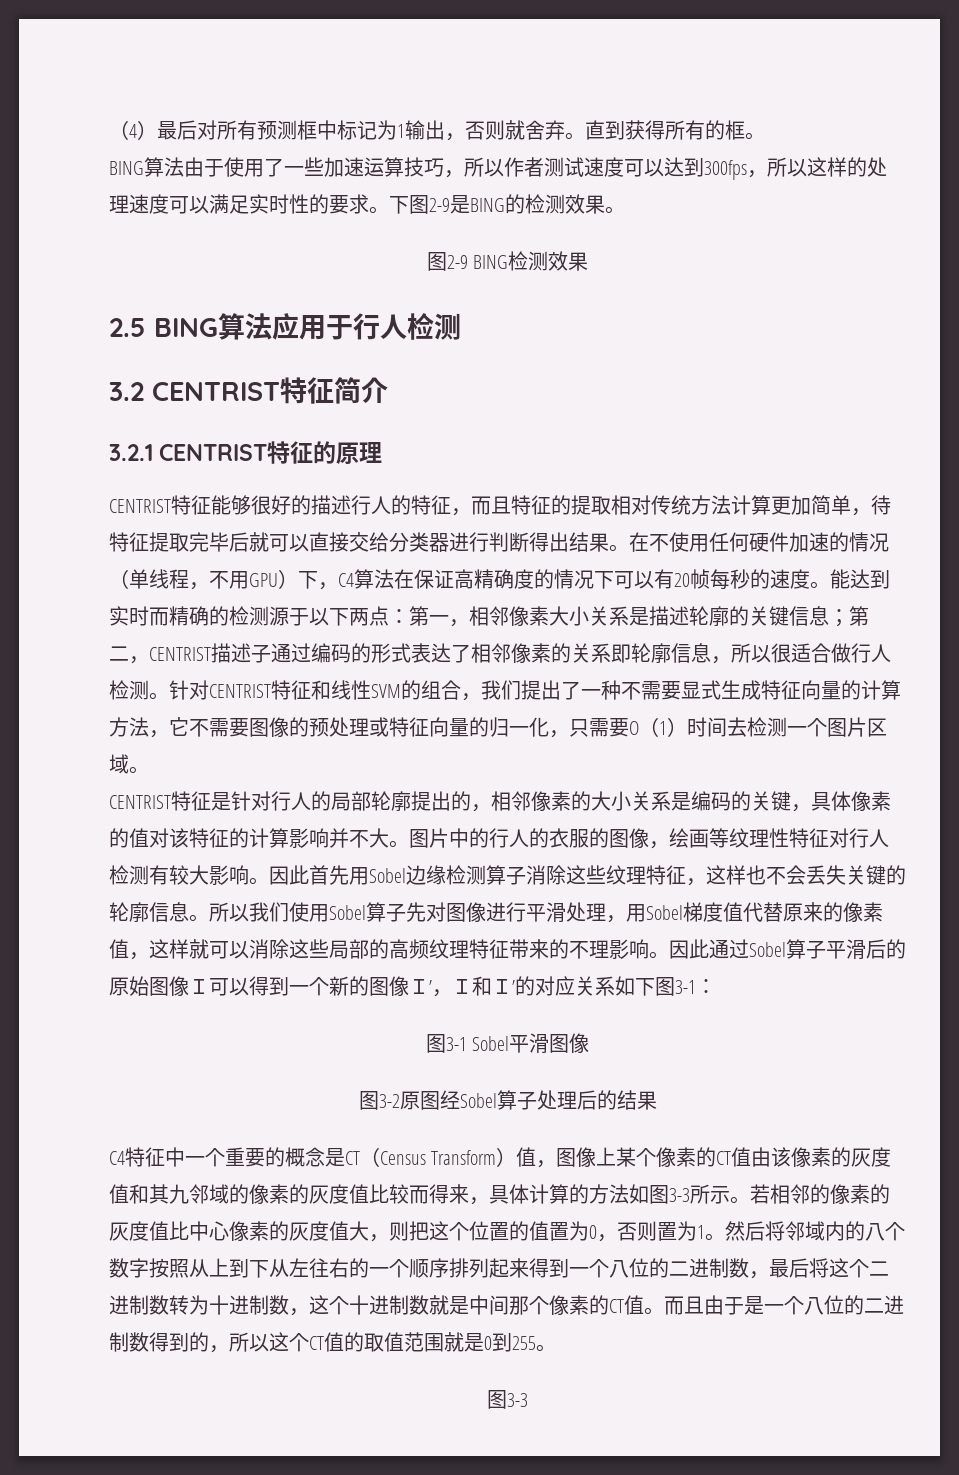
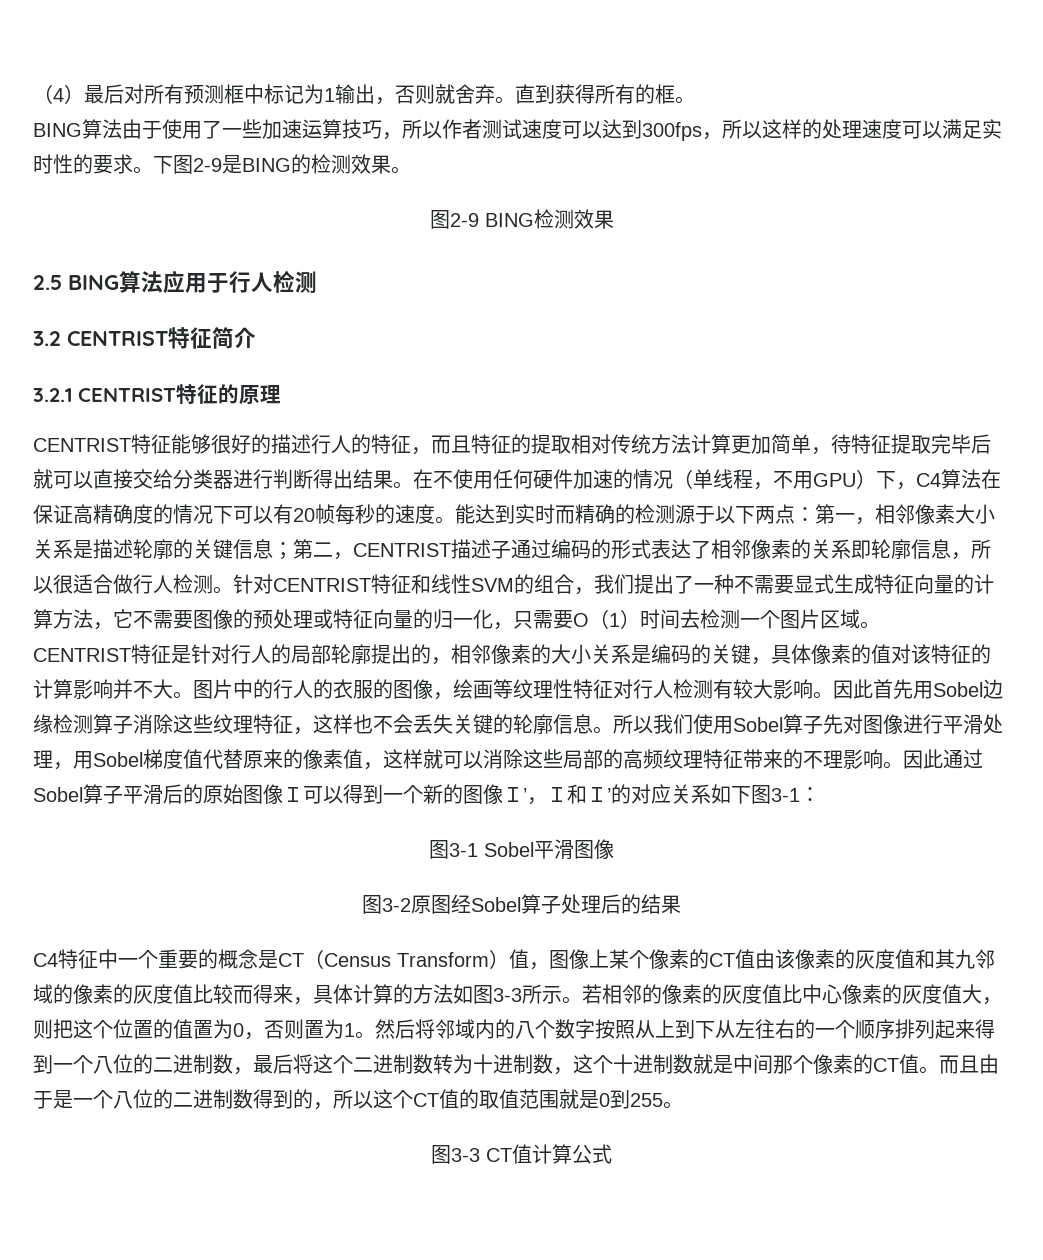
  而且由于是一个八位的二进制数得到的，所以这个CT值的取值范围就是0到255。
- 图3-3
+ 图3-3 CT值计算公式

